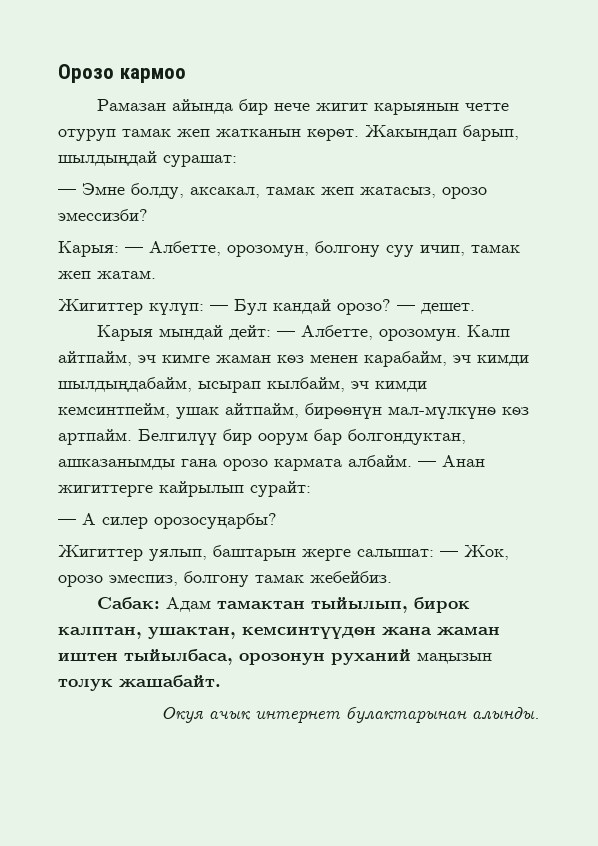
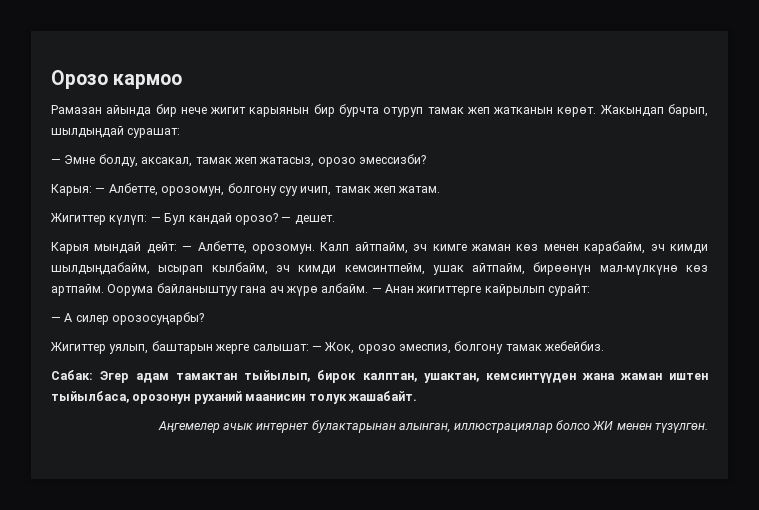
- Рамазан айында бир нече жигит карыянын четте отуруп тамак жеп жатканын көрөт.
+ Рамазан айында бир нече жигит карыянын бир бурчта отуруп тамак жеп жатканын көрөт.
- Белгилүү бир оорум бар болгондуктан, ашказанымды гана орозо кармата албайм.
+ Оорума байланыштуу гана ач жүрө албайм.
- Сабак: Адам тамактан тыйылып, бирок калптан, ушактан, кемсинтүүдөн жана жаман иштен тыйылбаса, орозонун руханий маңызын толук жашабайт.
+ Сабак: Эгер адам тамактан тыйылып, бирок калптан, ушактан, кемсинтүүдөн жана жаман иштен тыйылбаса, орозонун руханий маанисин толук жашабайт.
- Окуя ачык интернет булактарынан алынды.
+ Аңгемелер ачык интернет булактарынан алынган, иллюстрациялар болсо ЖИ менен түзүлгөн.

